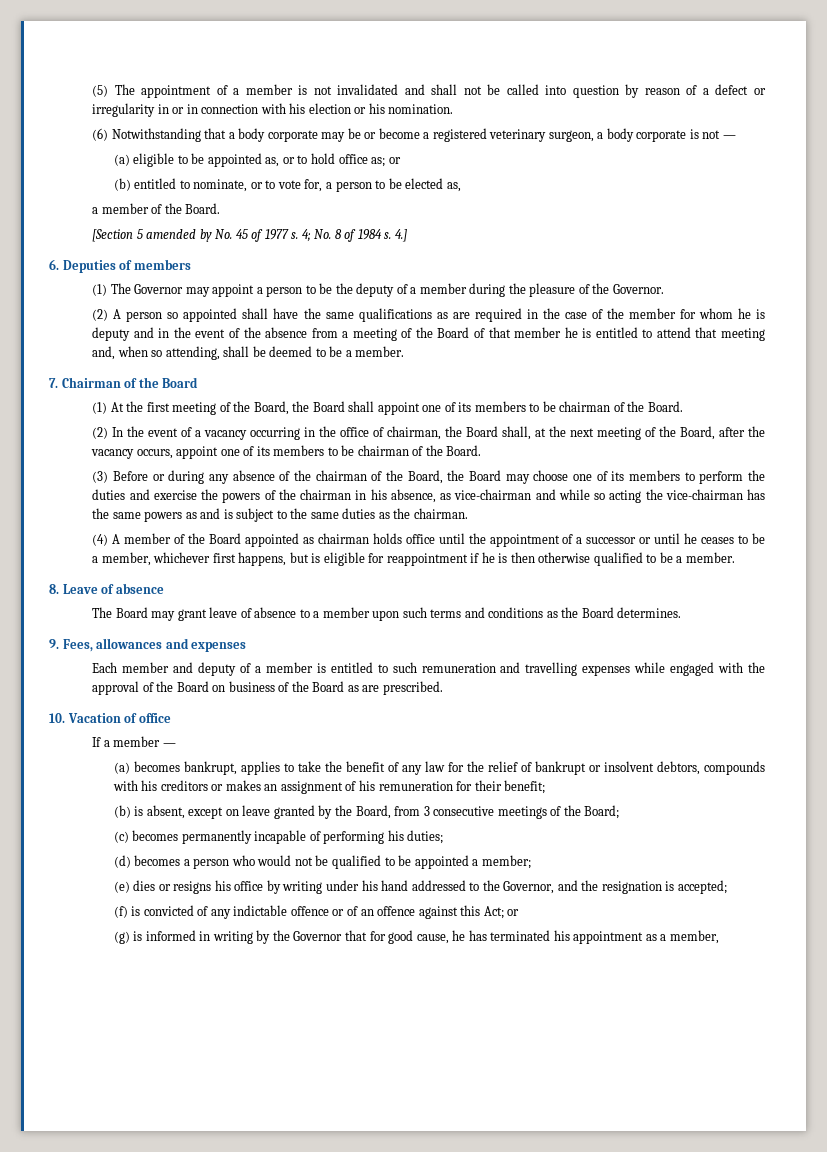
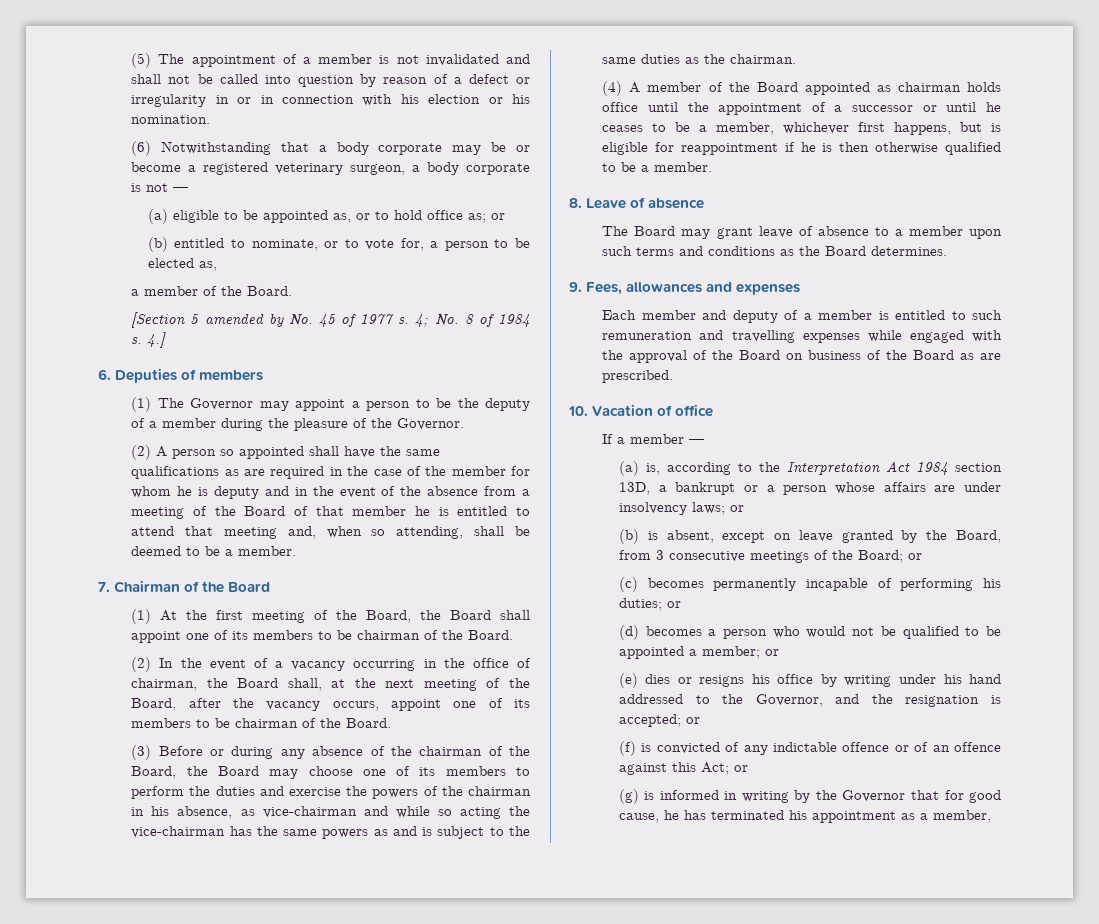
- (a) becomes bankrupt, applies to take the benefit of any law for the relief of bankrupt or insolvent debtors, compounds with his creditors or makes an assignment of his remuneration for their benefit;
+ (a) is, according to the Interpretation Act 1984 section 13D, a bankrupt or a person whose affairs are under insolvency laws; or
- (b) is absent, except on leave granted by the Board, from 3 consecutive meetings of the Board;
+ (b) is absent, except on leave granted by the Board, from 3 consecutive meetings of the Board; or
- (c) becomes permanently incapable of performing his duties;
+ (c) becomes permanently incapable of performing his duties; or
- (d) becomes a person who would not be qualified to be appointed a member;
+ (d) becomes a person who would not be qualified to be appointed a member; or
- (e) dies or resigns his office by writing under his hand addressed to the Governor, and the resignation is accepted;
+ (e) dies or resigns his office by writing under his hand addressed to the Governor, and the resignation is accepted; or

